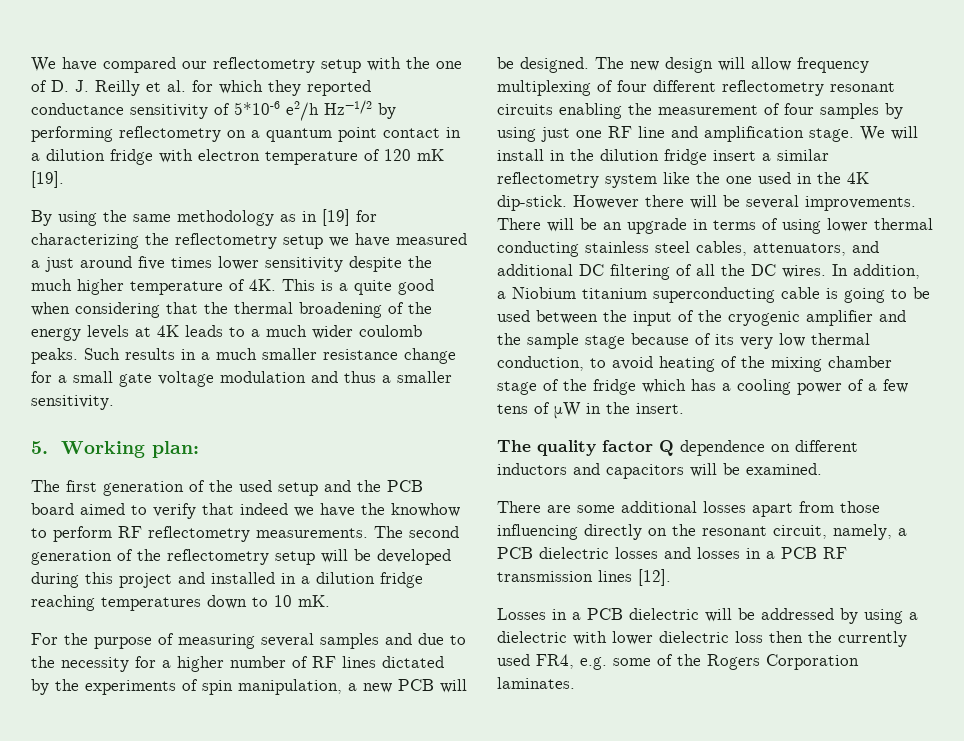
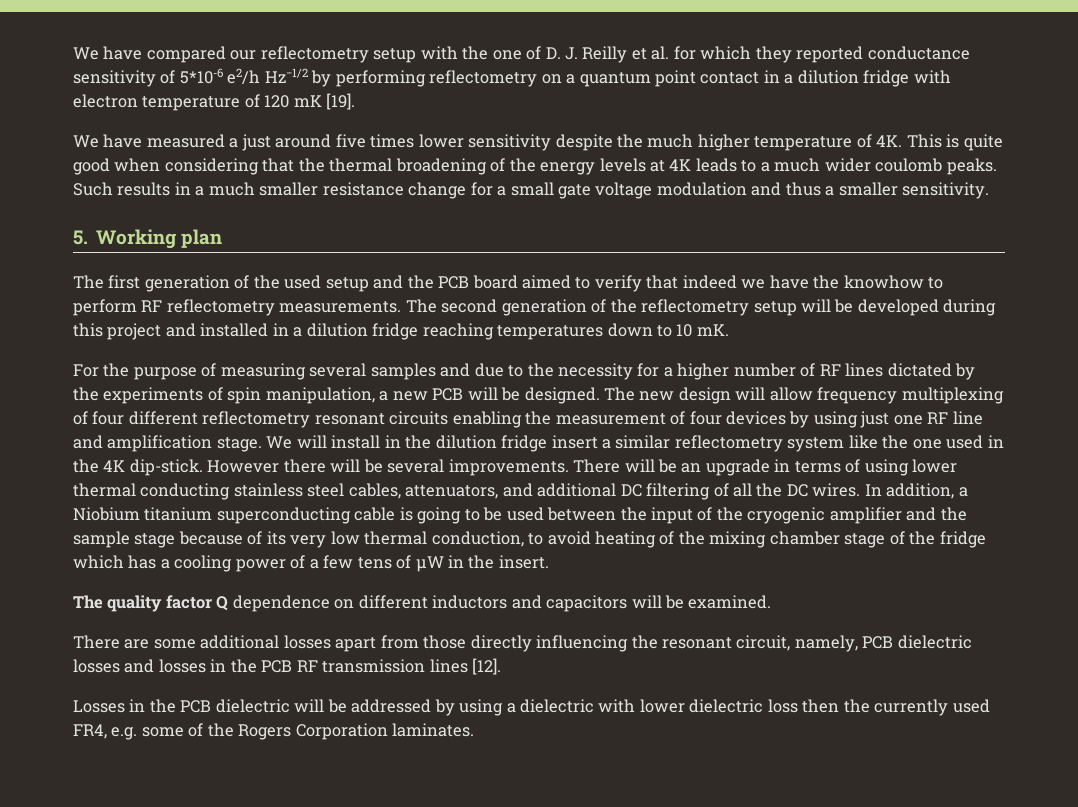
- By using the same methodology as in [19] for characterizing the reflectometry setup we have measured a just around five times lower sensitivity despite the much higher temperature of 4K.
+ We have measured a just around five times lower sensitivity despite the much higher temperature of 4K.
- This is a quite good when considering that the thermal broadening of the energy levels at 4K leads to a much wider coulomb peaks.
+ This is quite good when considering that the thermal broadening of the energy levels at 4K leads to a much wider coulomb peaks.
- 5. Working plan:
+ 5. Working plan
- The new design will allow frequency multiplexing of four different reflectometry resonant circuits enabling the measurement of four samples by using just one RF line and amplification stage.
+ The new design will allow frequency multiplexing of four different reflectometry resonant circuits enabling the measurement of four devices by using just one RF line and amplification stage.
- There are some additional losses apart from those influencing directly on the resonant circuit, namely, a PCB dielectric losses and losses in a PCB RF transmission lines [12].
+ There are some additional losses apart from those directly influencing the resonant circuit, namely, PCB dielectric losses and losses in the PCB RF transmission lines [12].
- Losses in a PCB dielectric will be addressed by using a dielectric with lower dielectric loss then the currently used FR4, e.g. some of the Rogers Corporation laminates.
+ Losses in the PCB dielectric will be addressed by using a dielectric with lower dielectric loss then the currently used FR4, e.g. some of the Rogers Corporation laminates.

